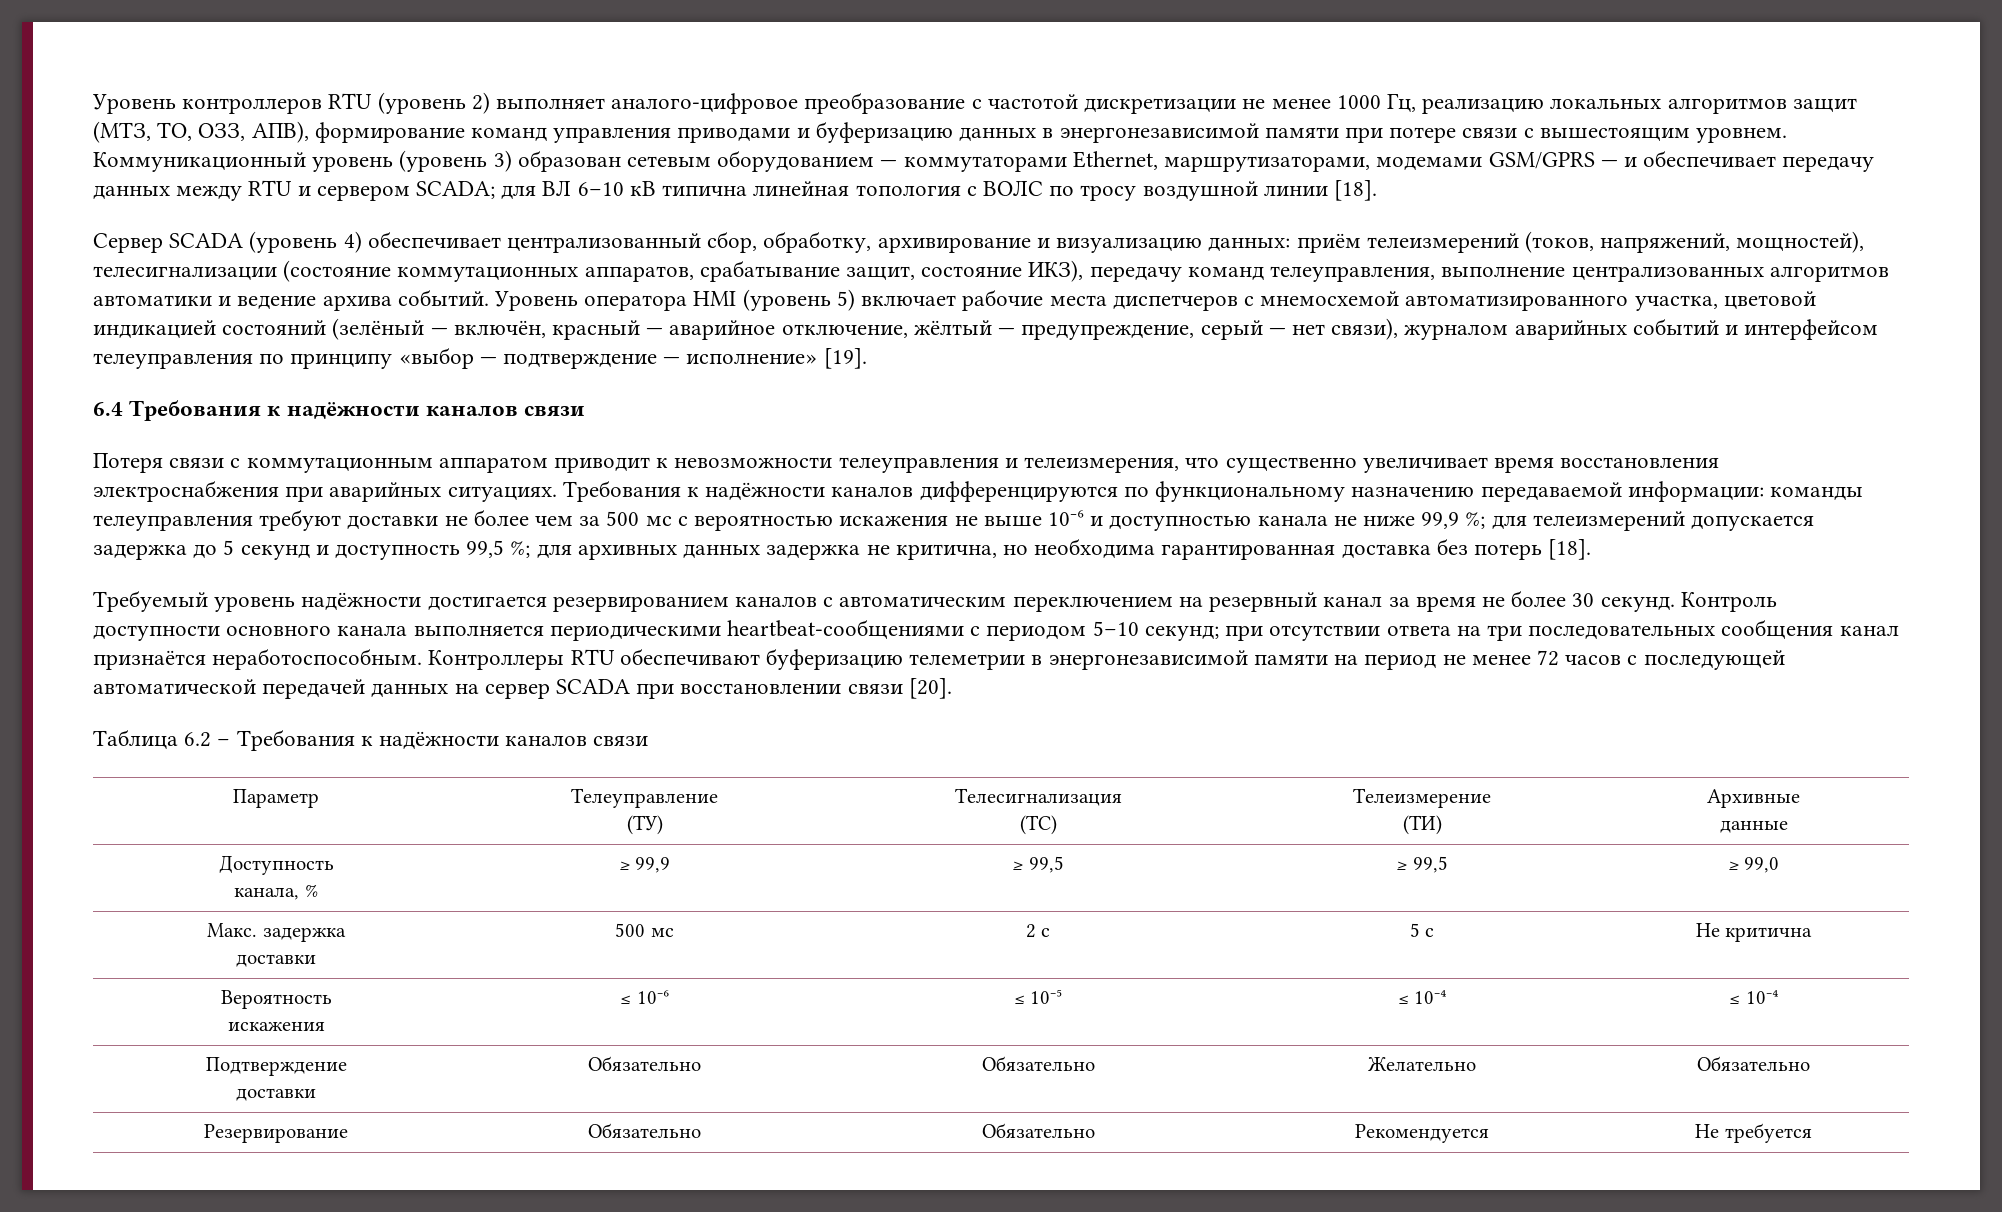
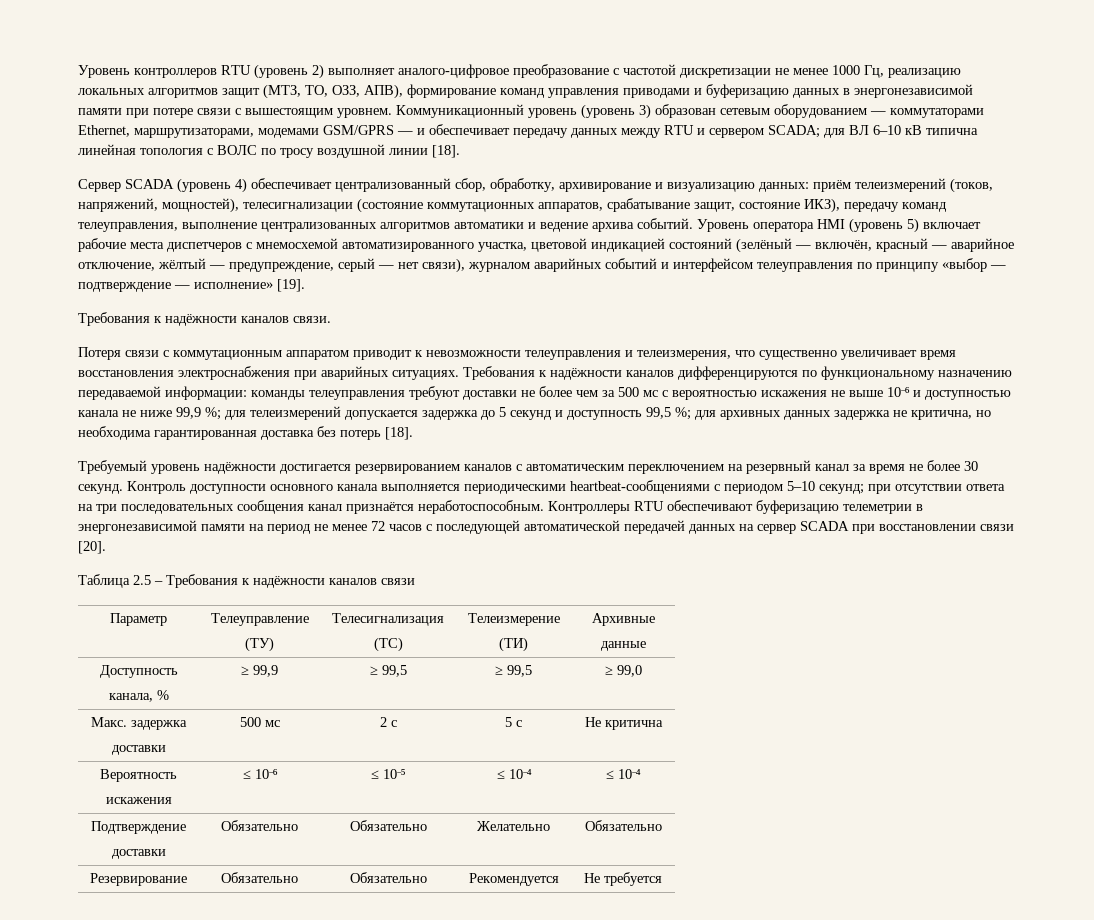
- 6.4 Требования к надёжности каналов связи
+ Требования к надёжности каналов связи.
- Таблица 6.2 – Требования к надёжности каналов связи
+ Таблица 2.5 – Требования к надёжности каналов связи

